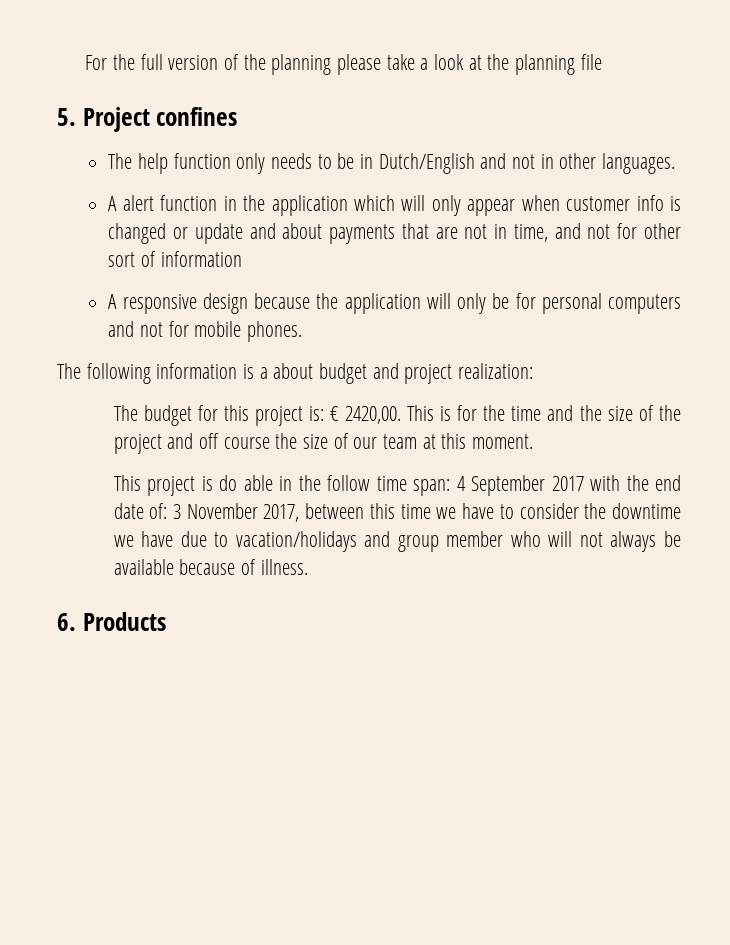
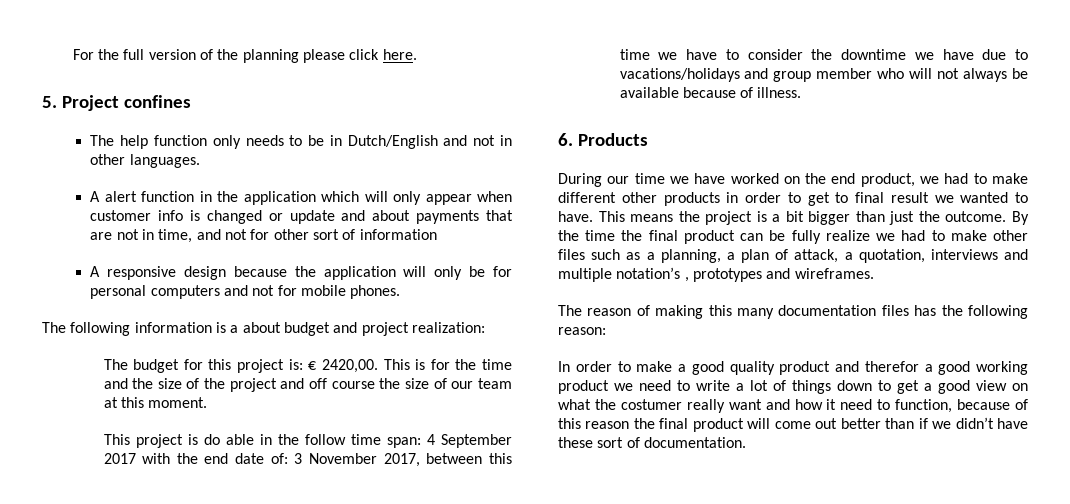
- For the full version of the planning please take a look at the planning file
+ For the full version of the planning please click here.
- This project is do able in the follow time span: 4 September 2017 with the end date of: 3 November 2017, between this time we have to consider the downtime we have due to vacation/holidays and group member who will not always be available because of illness.
+ This project is do able in the follow time span: 4 September 2017 with the end date of: 3 November 2017, between this time we have to consider the downtime we have due to vacations/holidays and group member who will not always be available because of illness.
+ During our time we have worked on the end product, we had to make different other products in order to get to final result we wanted to have. This means the project is a bit bigger than just the outcome. By the time the final product can be fully realize we had to make other files such as a planning, a plan of attack, a quotation, interviews and multiple notation’s , prototypes and wireframes.
+ The reason of making this many documentation files has the following reason:
+ In order to make a good quality product and therefor a good working product we need to write a lot of things down to get a good view on what the costumer really want and how it need to function, because of this reason the final product will come out better than if we didn’t have these sort of documentation.

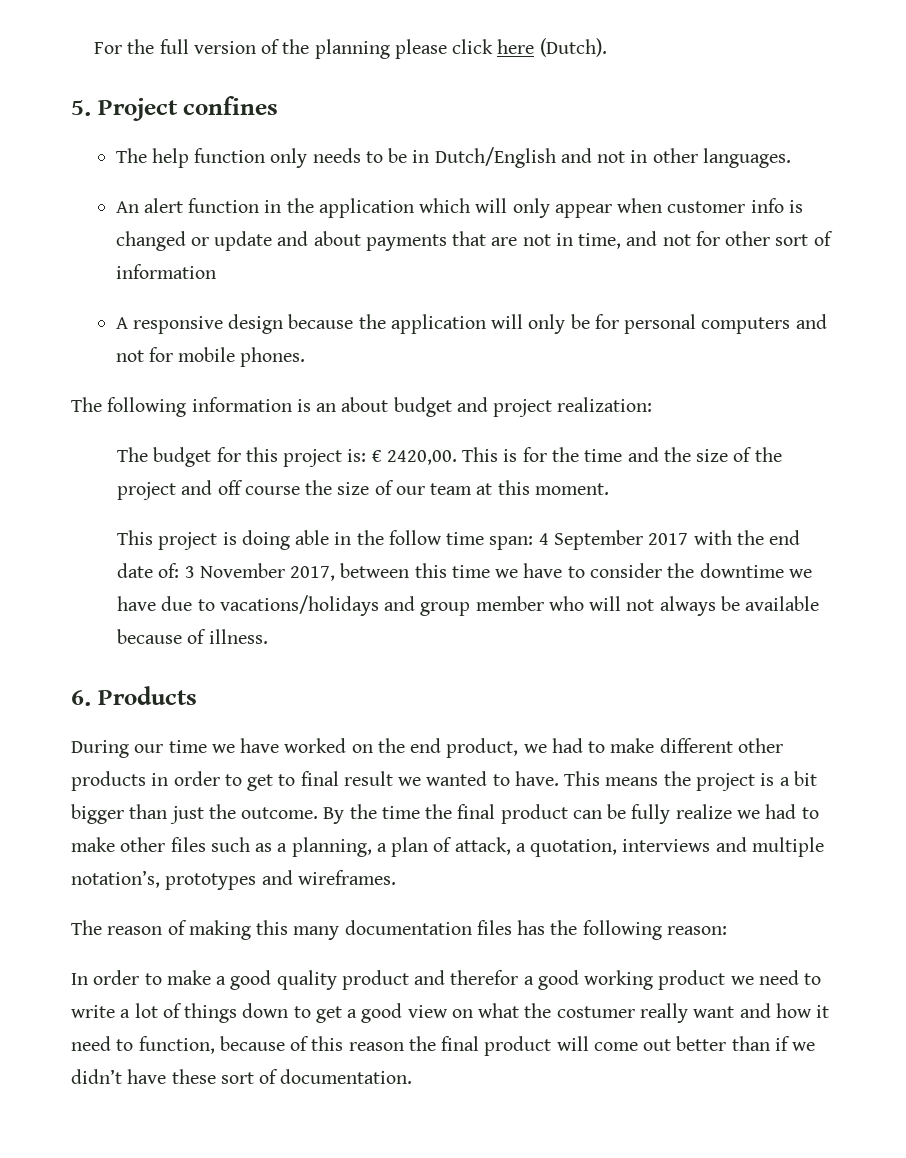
- For the full version of the planning please click here.
+ For the full version of the planning please click here (Dutch).
- A alert function in the application which will only appear when customer info is changed or update and about payments that are not in time, and not for other sort of information
+ An alert function in the application which will only appear when customer info is changed or update and about payments that are not in time, and not for other sort of information
- The following information is a about budget and project realization:
+ The following information is an about budget and project realization:
- This project is do able in the follow time span: 4 September 2017 with the end date of: 3 November 2017, between this time we have to consider the downtime we have due to vacations/holidays and group member who will not always be available because of illness.
+ This project is doing able in the follow time span: 4 September 2017 with the end date of: 3 November 2017, between this time we have to consider the downtime we have due to vacations/holidays and group member who will not always be available because of illness.
- By the time the final product can be fully realize we had to make other files such as a planning, a plan of attack, a quotation, interviews and multiple notation’s , prototypes and wireframes.
+ By the time the final product can be fully realize we had to make other files such as a planning, a plan of attack, a quotation, interviews and multiple notation’s, prototypes and wireframes.

